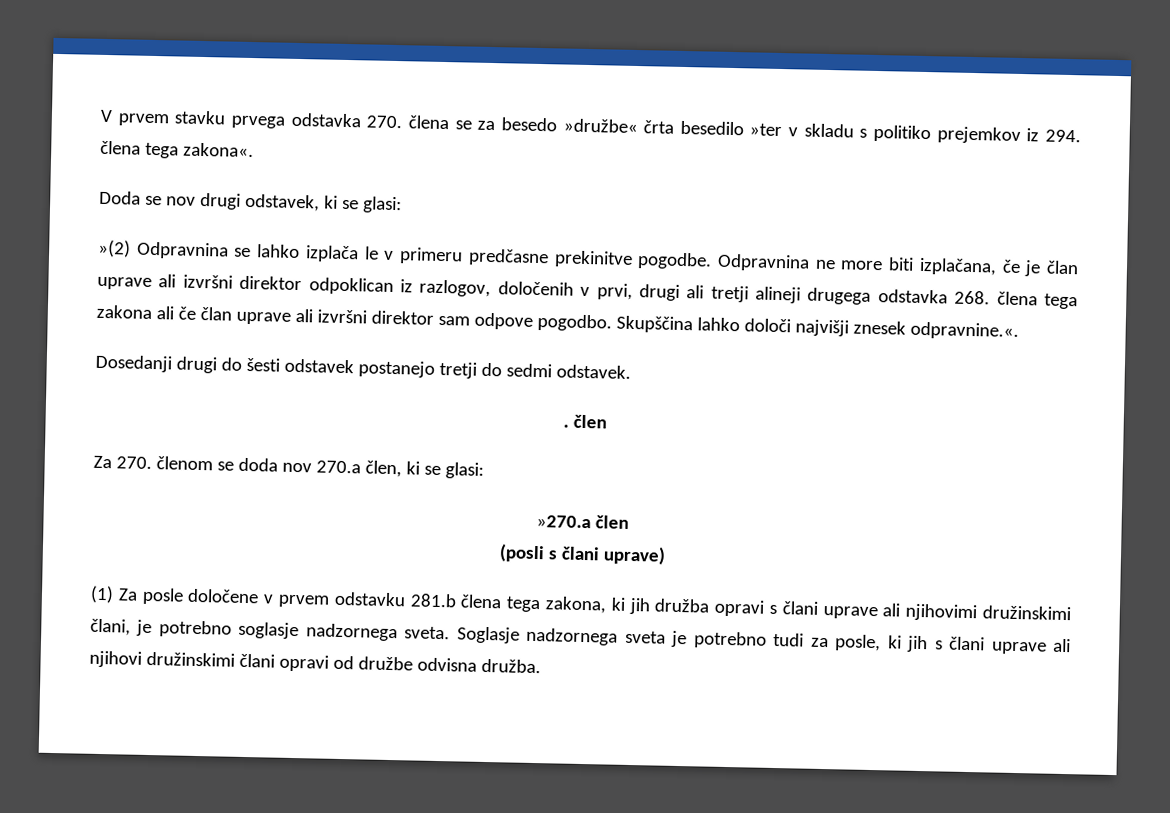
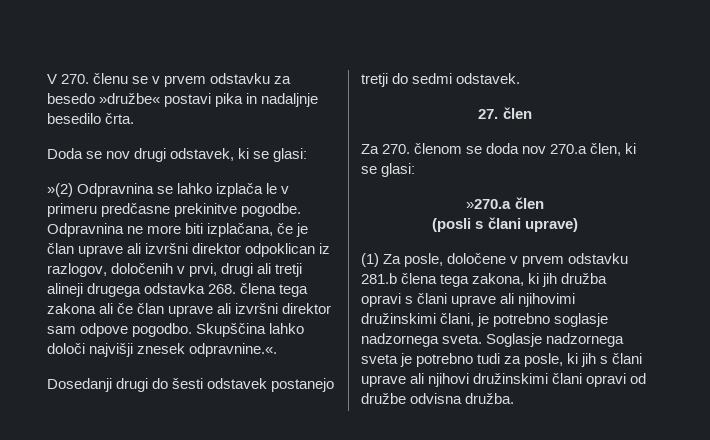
- V prvem stavku prvega odstavka 270. člena se za besedo »družbe« črta besedilo »ter v skladu s politiko prejemkov iz 294. člena tega zakona«.
+ V 270. členu se v prvem odstavku za besedo »družbe« postavi pika in nadaljnje besedilo črta.
- . člen
+ 27. člen
- (1) Za posle določene v prvem odstavku 281.b člena tega zakona, ki jih družba opravi s člani uprave ali njihovimi družinskimi člani, je potrebno soglasje nadzornega sveta.
+ (1) Za posle, določene v prvem odstavku 281.b člena tega zakona, ki jih družba opravi s člani uprave ali njihovimi družinskimi člani, je potrebno soglasje nadzornega sveta.

